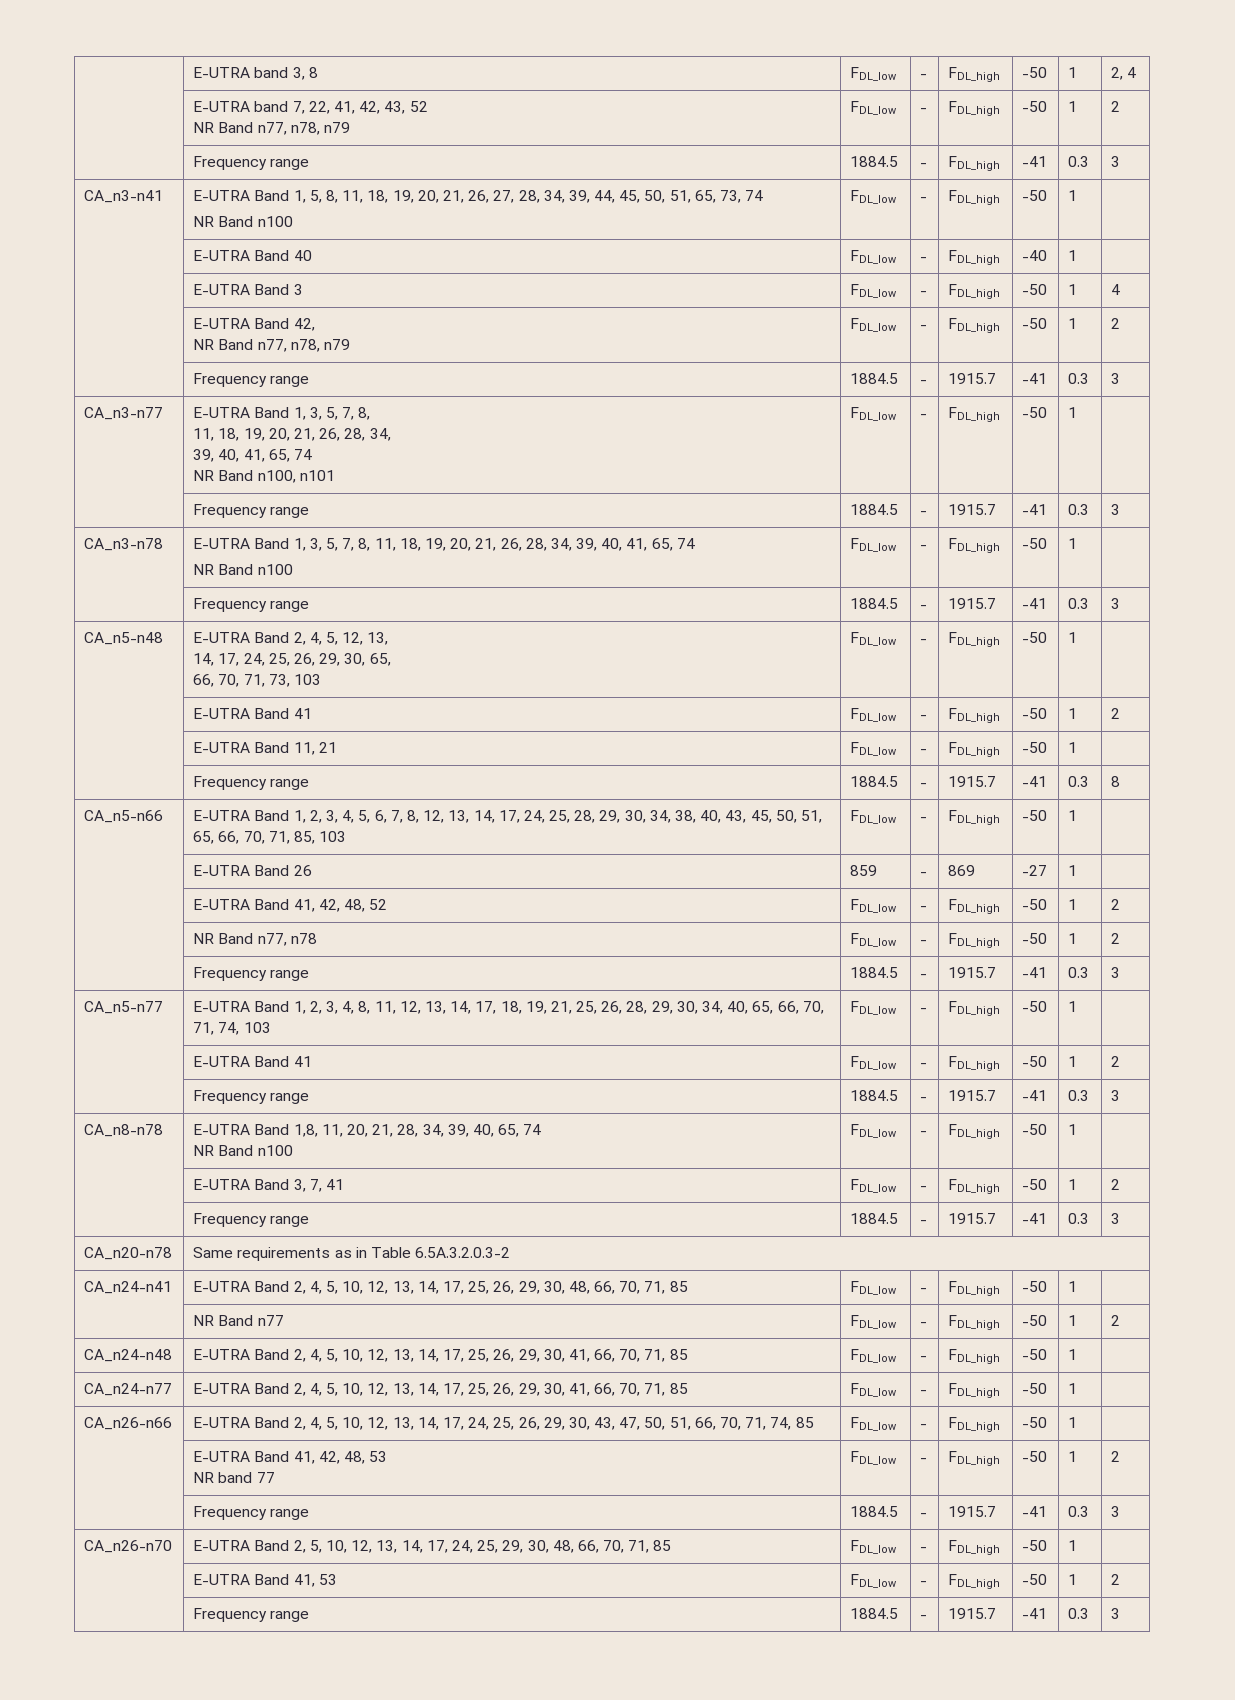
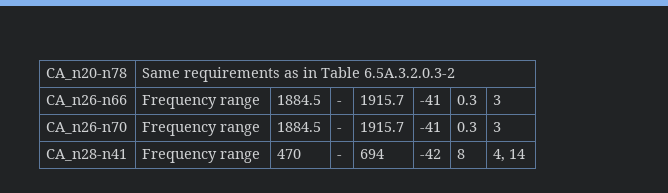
- | E-UTRA band 3, 8 | FDL_low | - | FDL_high | -50 | 1 | 2, 4
- | E-UTRA band 7, 22, 41, 42, 43, 52
- NR Band n77, n78, n79 | FDL_low | - | FDL_high | -50 | 1 | 2
- | Frequency range | 1884.5 | - | FDL_high | -41 | 0.3 | 3
- CA_n3-n41 | E-UTRA Band 1, 5, 8, 11, 18, 19, 20, 21, 26, 27, 28, 34, 39, 44, 45, 50, 51, 65, 73, 74
- NR Band n100 | FDL_low | - | FDL_high | -50 | 1 |
- | E-UTRA Band 40 | FDL_low | - | FDL_high | -40 | 1 |
- | E-UTRA Band 3 | FDL_low | - | FDL_high | -50 | 1 | 4
- | E-UTRA Band 42,
- NR Band n77, n78, n79 | FDL_low | - | FDL_high | -50 | 1 | 2
- | Frequency range | 1884.5 | - | 1915.7 | -41 | 0.3 | 3
- CA_n3-n77 | E-UTRA Band 1, 3, 5, 7, 8,
- 11, 18, 19, 20, 21, 26, 28, 34,
- 39, 40, 41, 65, 74
- NR Band n100, n101 | FDL_low | - | FDL_high | -50 | 1 |
- | Frequency range | 1884.5 | - | 1915.7 | -41 | 0.3 | 3
- CA_n3-n78 | E-UTRA Band 1, 3, 5, 7, 8, 11, 18, 19, 20, 21, 26, 28, 34, 39, 40, 41, 65, 74
- NR Band n100 | FDL_low | - | FDL_high | -50 | 1 |
- | Frequency range | 1884.5 | - | 1915.7 | -41 | 0.3 | 3
- CA_n5-n48 | E-UTRA Band 2, 4, 5, 12, 13,
- 14, 17, 24, 25, 26, 29, 30, 65,
- 66, 70, 71, 73, 103 | FDL_low | - | FDL_high | -50 | 1 |
- | E-UTRA Band 41 | FDL_low | - | FDL_high | -50 | 1 | 2
- | E-UTRA Band 11, 21 | FDL_low | - | FDL_high | -50 | 1 |
- | Frequency range | 1884.5 | - | 1915.7 | -41 | 0.3 | 8
- CA_n5-n66 | E-UTRA Band 1, 2, 3, 4, 5, 6, 7, 8, 12, 13, 14, 17, 24, 25, 28, 29, 30, 34, 38, 40, 43, 45, 50, 51, 65, 66, 70, 71, 85, 103 | FDL_low | - | FDL_high | -50 | 1 |
- | E-UTRA Band 26 | 859 | - | 869 | -27 | 1 |
- | E-UTRA Band 41, 42, 48, 52 | FDL_low | - | FDL_high | -50 | 1 | 2
- | NR Band n77, n78 | FDL_low | - | FDL_high | -50 | 1 | 2
- | Frequency range | 1884.5 | - | 1915.7 | -41 | 0.3 | 3
- CA_n5-n77 | E-UTRA Band 1, 2, 3, 4, 8, 11, 12, 13, 14, 17, 18, 19, 21, 25, 26, 28, 29, 30, 34, 40, 65, 66, 70, 71, 74, 103 | FDL_low | - | FDL_high | -50 | 1 |
- | E-UTRA Band 41 | FDL_low | - | FDL_high | -50 | 1 | 2
- | Frequency range | 1884.5 | - | 1915.7 | -41 | 0.3 | 3
- CA_n8-n78 | E-UTRA Band 1,8, 11, 20, 21, 28, 34, 39, 40, 65, 74
- NR Band n100 | FDL_low | - | FDL_high | -50 | 1 |
- | E-UTRA Band 3, 7, 41 | FDL_low | - | FDL_high | -50 | 1 | 2
- | Frequency range | 1884.5 | - | 1915.7 | -41 | 0.3 | 3
- CA_n24-n41 | E-UTRA Band 2, 4, 5, 10, 12, 13, 14, 17, 25, 26, 29, 30, 48, 66, 70, 71, 85 | FDL_low | - | FDL_high | -50 | 1 |
- | NR Band n77 | FDL_low | - | FDL_high | -50 | 1 | 2
- CA_n24-n48 | E-UTRA Band 2, 4, 5, 10, 12, 13, 14, 17, 25, 26, 29, 30, 41, 66, 70, 71, 85 | FDL_low | - | FDL_high | -50 | 1 |
- CA_n24-n77 | E-UTRA Band 2, 4, 5, 10, 12, 13, 14, 17, 25, 26, 29, 30, 41, 66, 70, 71, 85 | FDL_low | - | FDL_high | -50 | 1 |
- CA_n26-n66 | E-UTRA Band 2, 4, 5, 10, 12, 13, 14, 17, 24, 25, 26, 29, 30, 43, 47, 50, 51, 66, 70, 71, 74, 85 | FDL_low | - | FDL_high | -50 | 1 |
- | E-UTRA Band 41, 42, 48, 53
- NR band 77 | FDL_low | - | FDL_high | -50 | 1 | 2
- | Frequency range | 1884.5 | - | 1915.7 | -41 | 0.3 | 3
+ CA_n26-n66 | Frequency range | 1884.5 | - | 1915.7 | -41 | 0.3 | 3
- CA_n26-n70 | E-UTRA Band 2, 5, 10, 12, 13, 14, 17, 24, 25, 29, 30, 48, 66, 70, 71, 85 | FDL_low | - | FDL_high | -50 | 1 |
- | E-UTRA Band 41, 53 | FDL_low | - | FDL_high | -50 | 1 | 2
- | Frequency range | 1884.5 | - | 1915.7 | -41 | 0.3 | 3
+ CA_n26-n70 | Frequency range | 1884.5 | - | 1915.7 | -41 | 0.3 | 3
+ CA_n28-n41 | Frequency range | 470 | - | 694 | -42 | 8 | 4, 14

